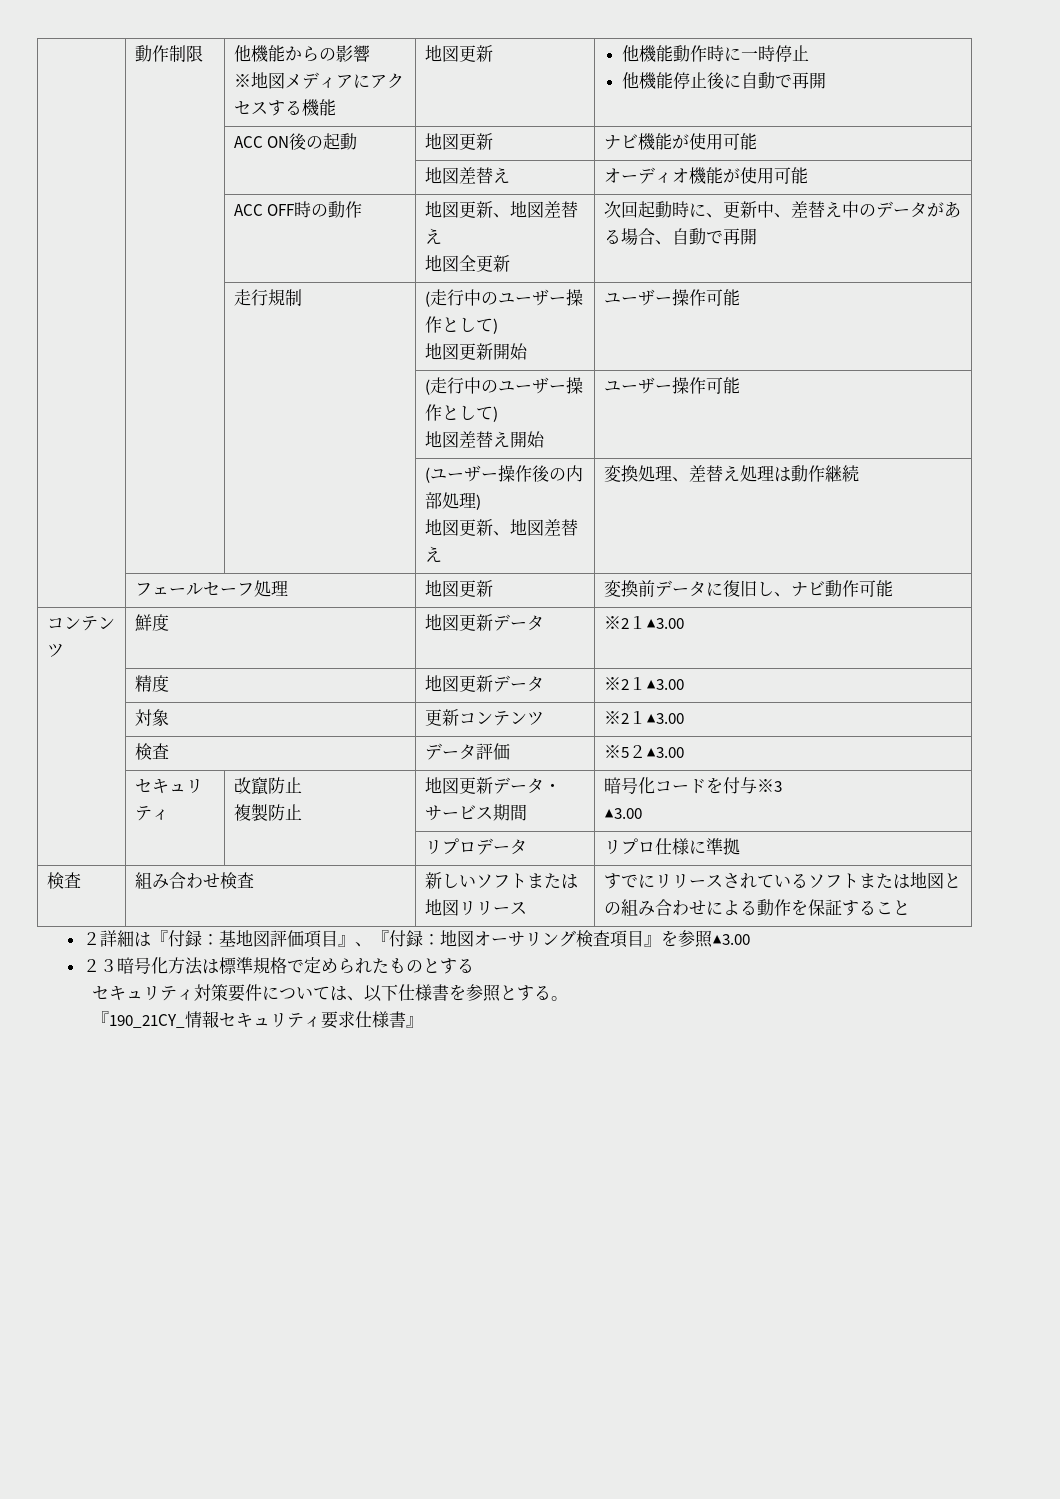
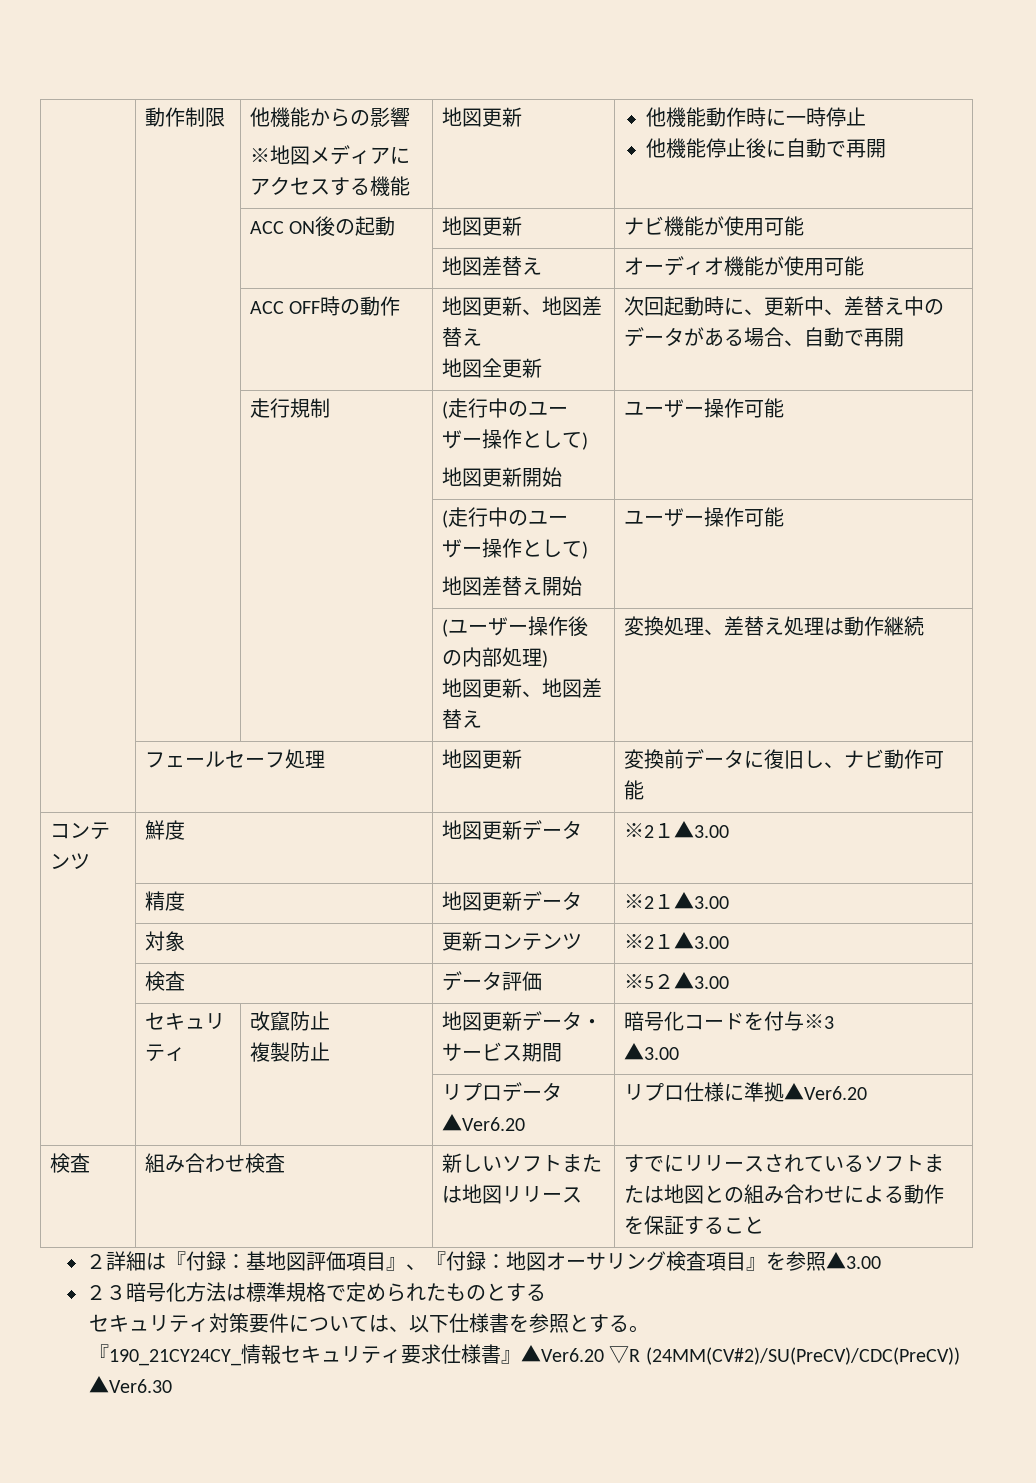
- | | | リプロデータ | リプロ仕様に準拠
+ | | | リプロデータ▲Ver6.20 | リプロ仕様に準拠▲Ver6.20
- 『190_21CY_情報セキュリティ要求仕様書』
+ 『190_21CY24CY_情報セキュリティ要求仕様書』▲Ver6.20 ▽R (24MM(CV#2)/SU(PreCV)/CDC(PreCV)) ▲Ver6.30

